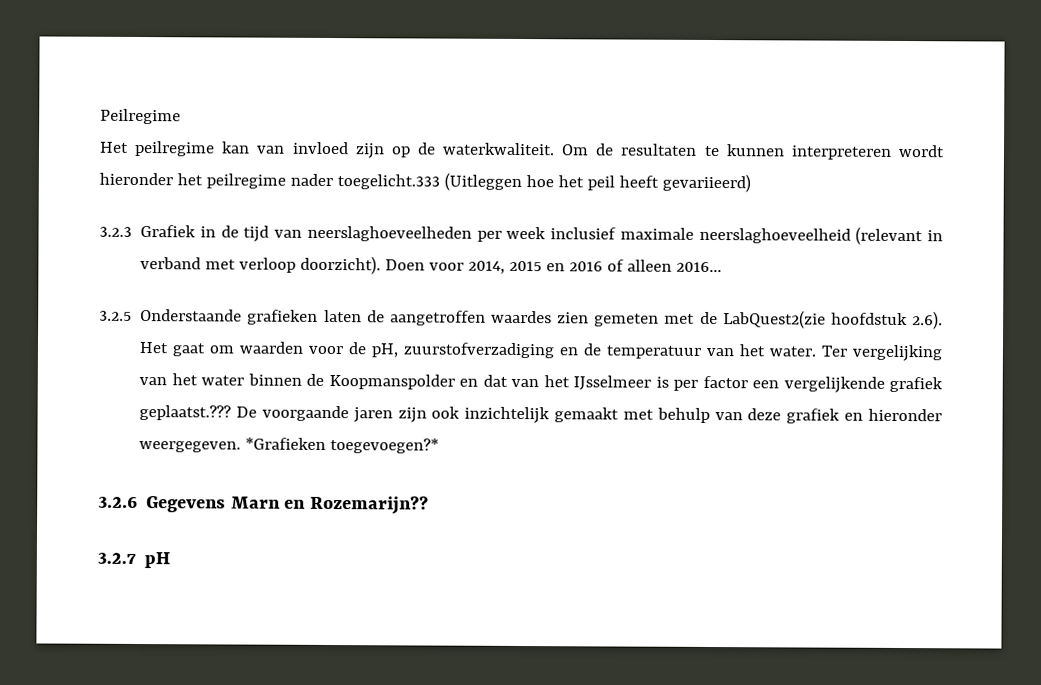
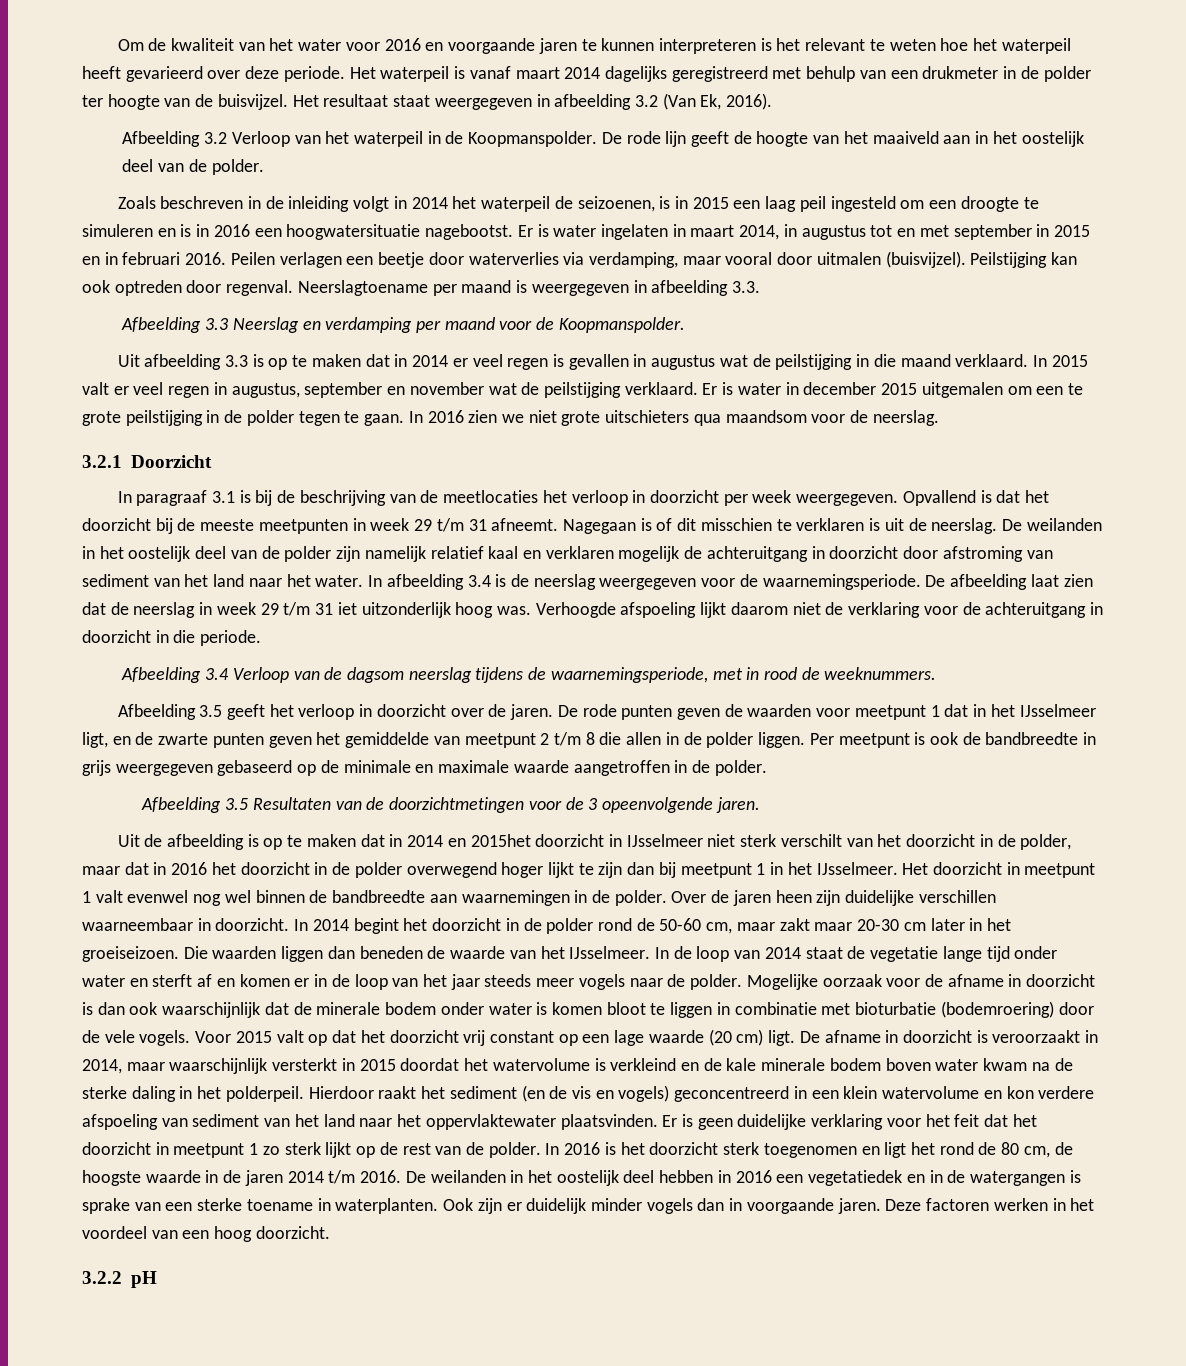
- Peilregime
- Het peilregime kan van invloed zijn op de waterkwaliteit. Om de resultaten te kunnen interpreteren wordt hieronder het peilregime nader toegelicht.333 (Uitleggen hoe het peil heeft gevariieerd)
- 3.2.3 Grafiek in de tijd van neerslaghoeveelheden per week inclusief maximale neerslaghoeveelheid (relevant in verband met verloop doorzicht). Doen voor 2014, 2015 en 2016 of alleen 2016…
- 3.2.5 Onderstaande grafieken laten de aangetroffen waardes zien gemeten met de LabQuest2(zie hoofdstuk 2.6). Het gaat om waarden voor de pH, zuurstofverzadiging en de temperatuur van het water. Ter vergelijking van het water binnen de Koopmanspolder en dat van het IJsselmeer is per factor een vergelijkende grafiek geplaatst.??? De voorgaande jaren zijn ook inzichtelijk gemaakt met behulp van deze grafiek en hieronder weergegeven. *Grafieken toegevoegen?*
- 3.2.6 Gegevens Marn en Rozemarijn??
- 3.2.7 pH
+ Om de kwaliteit van het water voor 2016 en voorgaande jaren te kunnen interpreteren is het relevant te weten hoe het waterpeil heeft gevarieerd over deze periode. Het waterpeil is vanaf maart 2014 dagelijks geregistreerd met behulp van een drukmeter in de polder ter hoogte van de buisvijzel. Het resultaat staat weergegeven in afbeelding 3.2 (Van Ek, 2016).
+ Afbeelding 3.2 Verloop van het waterpeil in de Koopmanspolder. De rode lijn geeft de hoogte van het maaiveld aan in het oostelijk deel van de polder.
+ Zoals beschreven in de inleiding volgt in 2014 het waterpeil de seizoenen, is in 2015 een laag peil ingesteld om een droogte te simuleren en is in 2016 een hoogwatersituatie nagebootst. Er is water ingelaten in maart 2014, in augustus tot en met september in 2015 en in februari 2016. Peilen verlagen een beetje door waterverlies via verdamping, maar vooral door uitmalen (buisvijzel). Peilstijging kan ook optreden door regenval. Neerslagtoename per maand is weergegeven in afbeelding 3.3.
+ Afbeelding 3.3 Neerslag en verdamping per maand voor de Koopmanspolder.
+ Uit afbeelding 3.3 is op te maken dat in 2014 er veel regen is gevallen in augustus wat de peilstijging in die maand verklaard. In 2015 valt er veel regen in augustus, september en november wat de peilstijging verklaard. Er is water in december 2015 uitgemalen om een te grote peilstijging in de polder tegen te gaan. In 2016 zien we niet grote uitschieters qua maandsom voor de neerslag.
+ 3.2.1 Doorzicht
+ In paragraaf 3.1 is bij de beschrijving van de meetlocaties het verloop in doorzicht per week weergegeven. Opvallend is dat het doorzicht bij de meeste meetpunten in week 29 t/m 31 afneemt. Nagegaan is of dit misschien te verklaren is uit de neerslag. De weilanden in het oostelijk deel van de polder zijn namelijk relatief kaal en verklaren mogelijk de achteruitgang in doorzicht door afstroming van sediment van het land naar het water. In afbeelding 3.4 is de neerslag weergegeven voor de waarnemingsperiode. De afbeelding laat zien dat de neerslag in week 29 t/m 31 iet uitzonderlijk hoog was. Verhoogde afspoeling lijkt daarom niet de verklaring voor de achteruitgang in doorzicht in die periode.
+ Afbeelding 3.4 Verloop van de dagsom neerslag tijdens de waarnemingsperiode, met in rood de weeknummers.
+ Afbeelding 3.5 geeft het verloop in doorzicht over de jaren. De rode punten geven de waarden voor meetpunt 1 dat in het IJsselmeer ligt, en de zwarte punten geven het gemiddelde van meetpunt 2 t/m 8 die allen in de polder liggen. Per meetpunt is ook de bandbreedte in grijs weergegeven gebaseerd op de minimale en maximale waarde aangetroffen in de polder.
+ Afbeelding 3.5 Resultaten van de doorzichtmetingen voor de 3 opeenvolgende jaren.
+ Uit de afbeelding is op te maken dat in 2014 en 2015het doorzicht in IJsselmeer niet sterk verschilt van het doorzicht in de polder, maar dat in 2016 het doorzicht in de polder overwegend hoger lijkt te zijn dan bij meetpunt 1 in het IJsselmeer. Het doorzicht in meetpunt 1 valt evenwel nog wel binnen de bandbreedte aan waarnemingen in de polder. Over de jaren heen zijn duidelijke verschillen waarneembaar in doorzicht. In 2014 begint het doorzicht in de polder rond de 50-60 cm, maar zakt maar 20-30 cm later in het groeiseizoen. Die waarden liggen dan beneden de waarde van het IJsselmeer. In de loop van 2014 staat de vegetatie lange tijd onder water en sterft af en komen er in de loop van het jaar steeds meer vogels naar de polder. Mogelijke oorzaak voor de afname in doorzicht is dan ook waarschijnlijk dat de minerale bodem onder water is komen bloot te liggen in combinatie met bioturbatie (bodemroering) door de vele vogels. Voor 2015 valt op dat het doorzicht vrij constant op een lage waarde (20 cm) ligt. De afname in doorzicht is veroorzaakt in 2014, maar waarschijnlijk versterkt in 2015 doordat het watervolume is verkleind en de kale minerale bodem boven water kwam na de sterke daling in het polderpeil. Hierdoor raakt het sediment (en de vis en vogels) geconcentreerd in een klein watervolume en kon verdere afspoeling van sediment van het land naar het oppervlaktewater plaatsvinden. Er is geen duidelijke verklaring voor het feit dat het doorzicht in meetpunt 1 zo sterk lijkt op de rest van de polder. In 2016 is het doorzicht sterk toegenomen en ligt het rond de 80 cm, de hoogste waarde in de jaren 2014 t/m 2016. De weilanden in het oostelijk deel hebben in 2016 een vegetatiedek en in de watergangen is sprake van een sterke toename in waterplanten. Ook zijn er duidelijk minder vogels dan in voorgaande jaren. Deze factoren werken in het voordeel van een hoog doorzicht.
+ 3.2.2 pH

